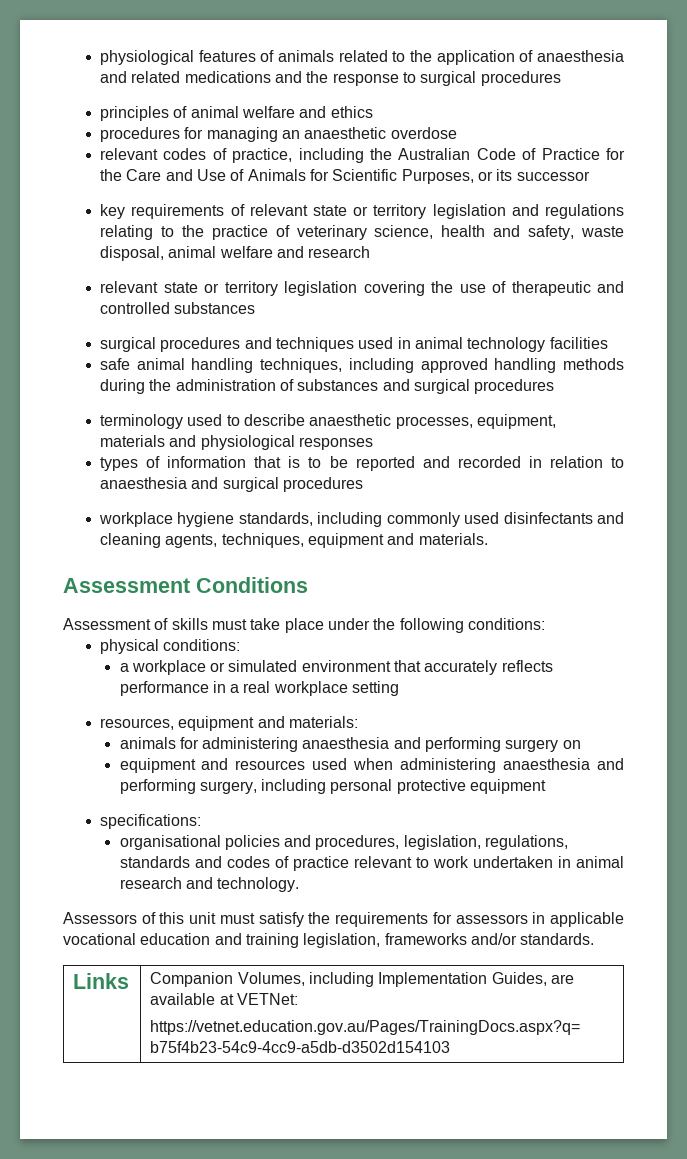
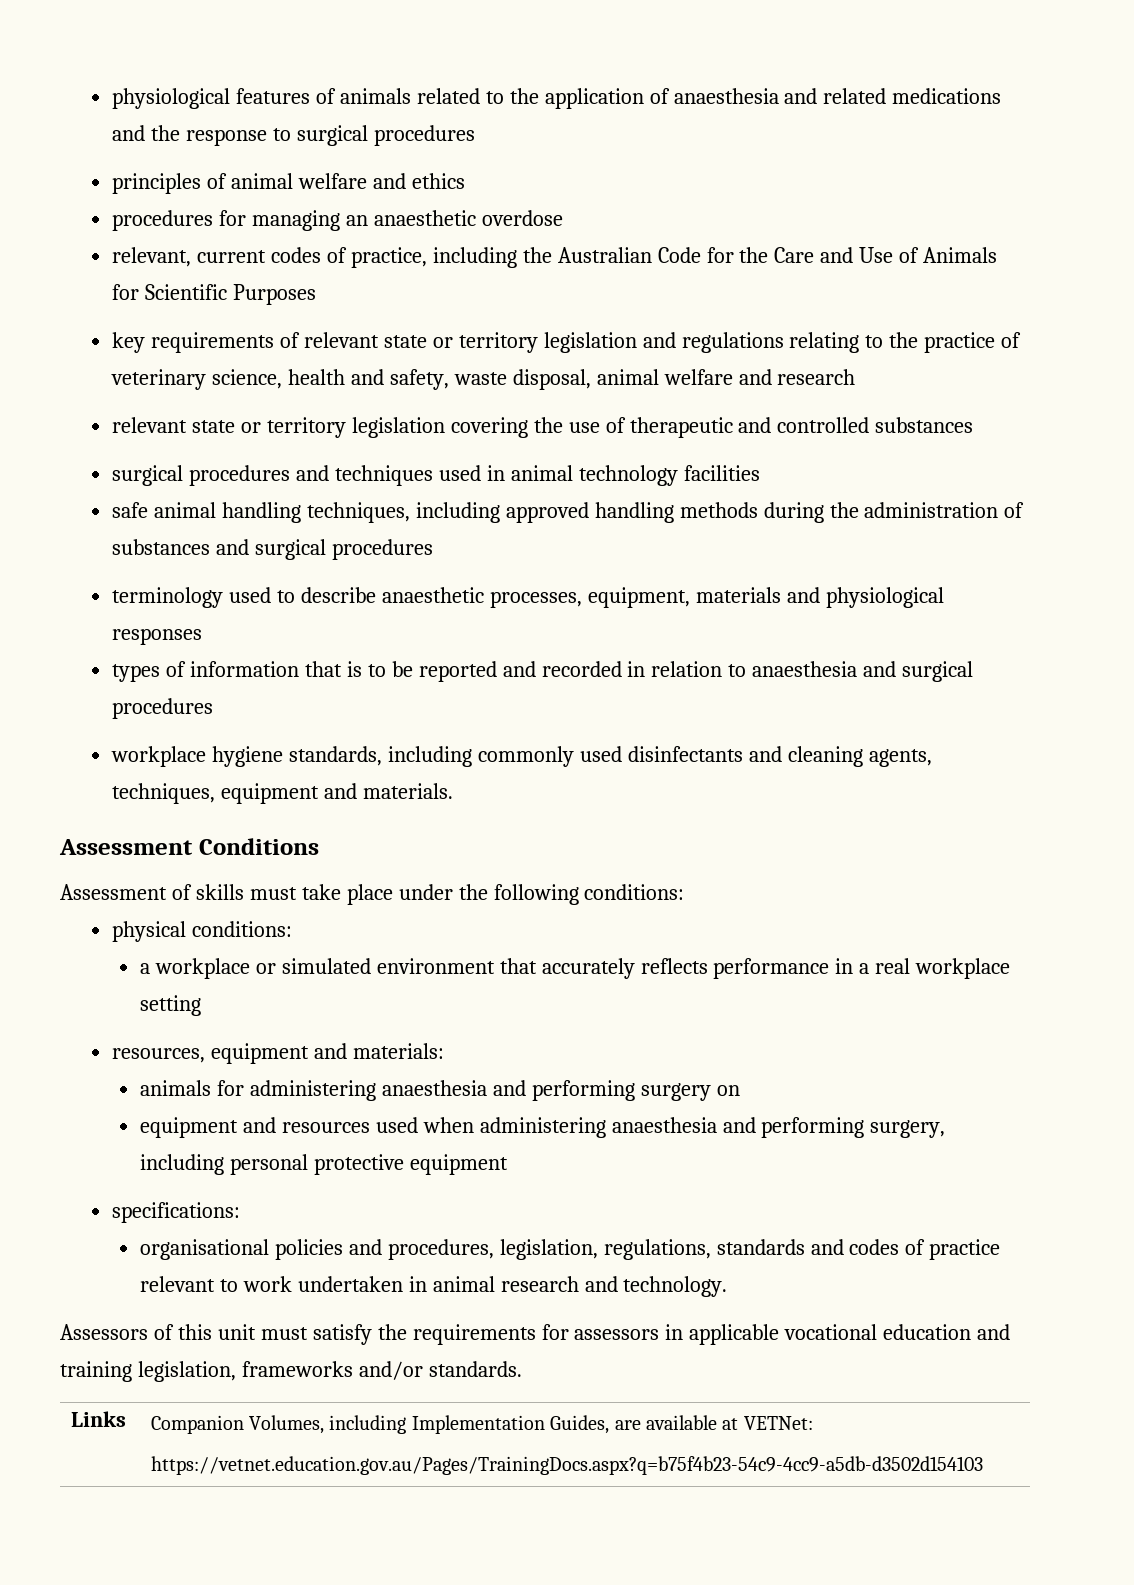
- relevant codes of practice, including the Australian Code of Practice for the Care and Use of Animals for Scientific Purposes, or its successor
+ relevant, current codes of practice, including the Australian Code for the Care and Use of Animals for Scientific Purposes

